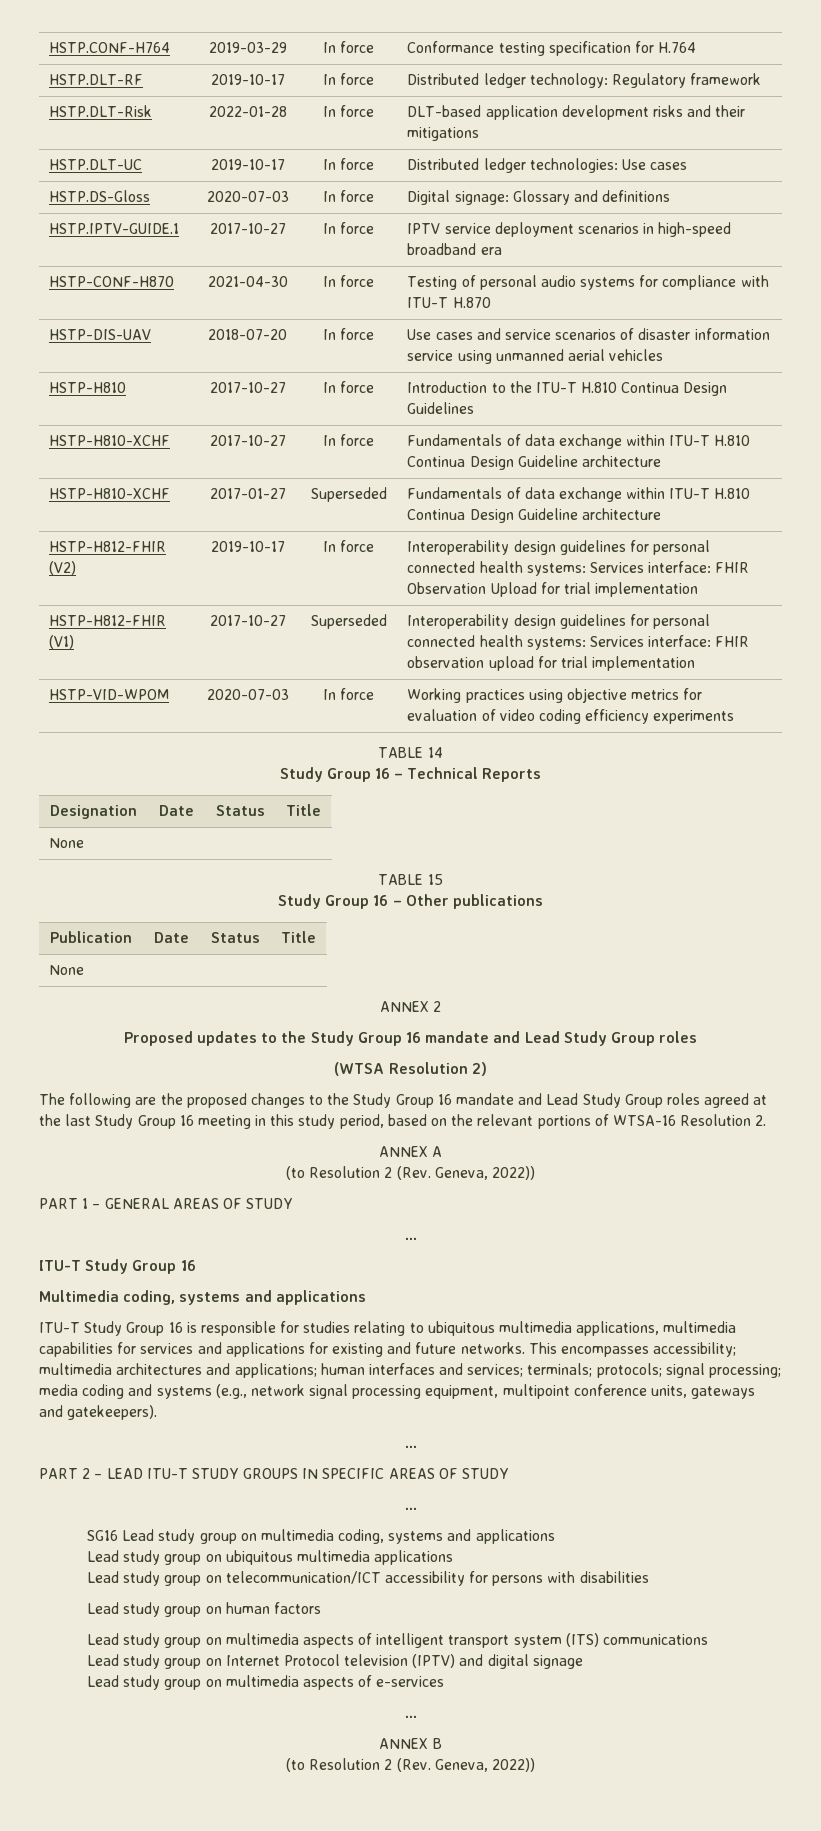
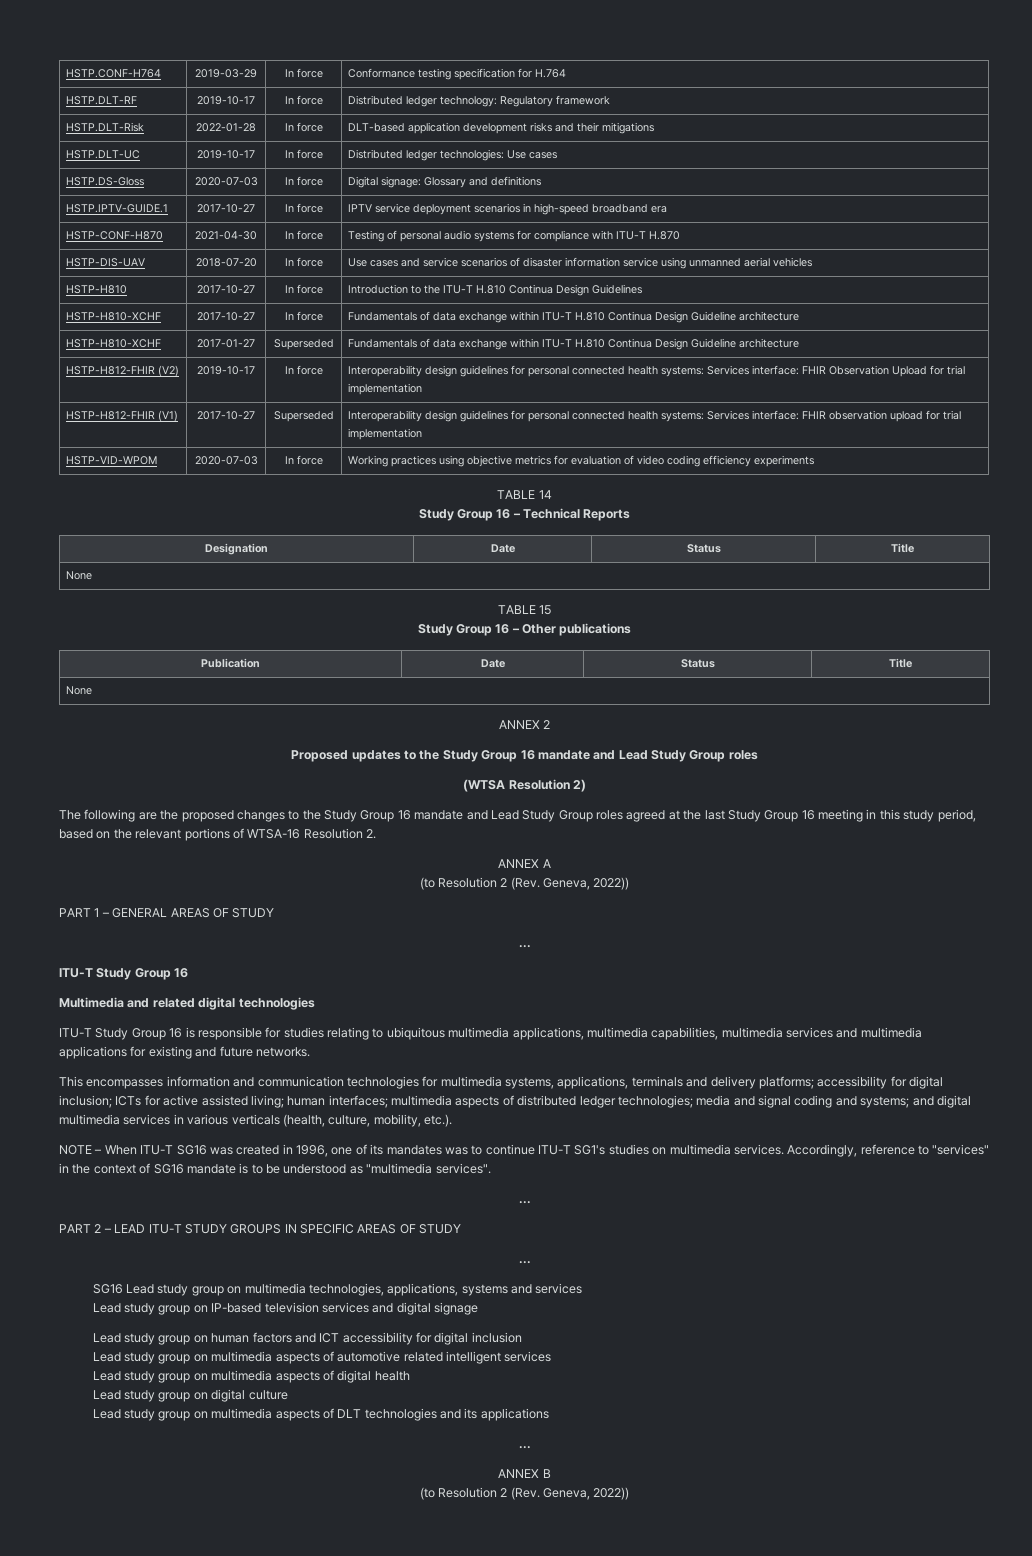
- Multimedia coding, systems and applications
+ Multimedia and related digital technologies
- ITU-T Study Group 16 is responsible for studies relating to ubiquitous multimedia applications, multimedia capabilities for services and applications for existing and future networks. This encompasses accessibility; multimedia architectures and applications; human interfaces and services; terminals; protocols; signal processing; media coding and systems (e.g., network signal processing equipment, multipoint conference units, gateways and gatekeepers).
+ ITU-T Study Group 16 is responsible for studies relating to ubiquitous multimedia applications, multimedia capabilities, multimedia services and multimedia applications for existing and future networks.
+ This encompasses information and communication technologies for multimedia systems, applications, terminals and delivery platforms; accessibility for digital inclusion; ICTs for active assisted living; human interfaces; multimedia aspects of distributed ledger technologies; media and signal coding and systems; and digital multimedia services in various verticals (health, culture, mobility, etc.).
+ NOTE – When ITU-T SG16 was created in 1996, one of its mandates was to continue ITU-T SG1's studies on multimedia services. Accordingly, reference to "services" in the context of SG16 mandate is to be understood as "multimedia services".
- SG16 Lead study group on multimedia coding, systems and applications
- Lead study group on ubiquitous multimedia applications
- Lead study group on telecommunication/ICT accessibility for persons with disabilities
+ SG16 Lead study group on multimedia technologies, applications, systems and services
+ Lead study group on IP-based television services and digital signage
- Lead study group on human factors
- Lead study group on multimedia aspects of intelligent transport system (ITS) communications
- Lead study group on Internet Protocol television (IPTV) and digital signage
- Lead study group on multimedia aspects of e-services
+ Lead study group on human factors and ICT accessibility for digital inclusion
+ Lead study group on multimedia aspects of automotive related intelligent services
+ Lead study group on multimedia aspects of digital health
+ Lead study group on digital culture
+ Lead study group on multimedia aspects of DLT technologies and its applications

